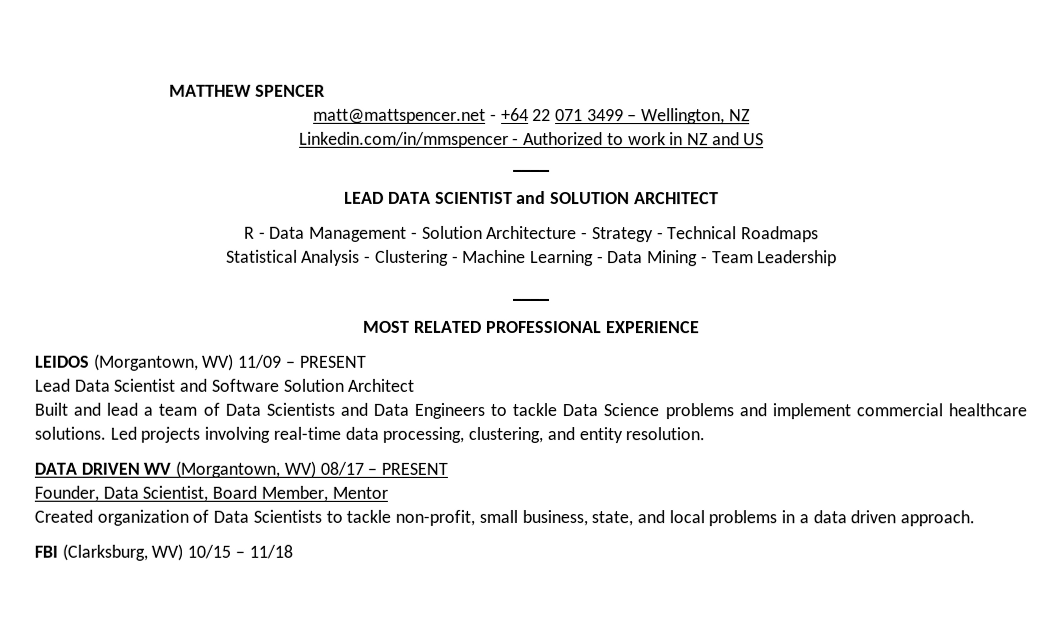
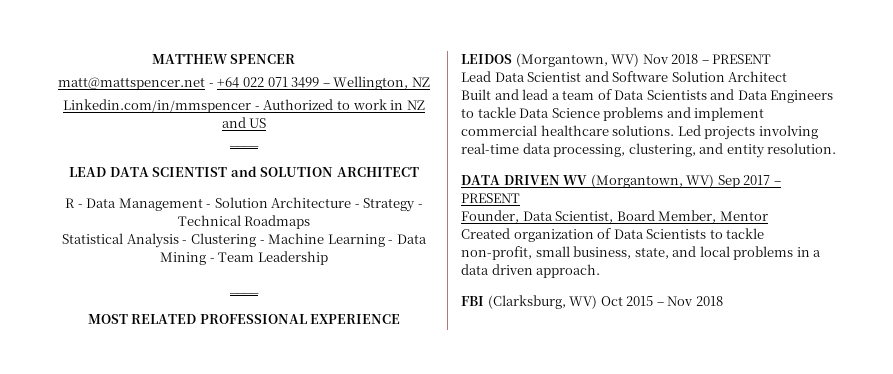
- matt@mattspencer.net - +64 22 071 3499 – Wellington, NZ
+ matt@mattspencer.net - +64 022 071 3499 – Wellington, NZ
- LEIDOS (Morgantown, WV) 11/09 – PRESENT
+ LEIDOS (Morgantown, WV) Nov 2018 – PRESENT
- DATA DRIVEN WV (Morgantown, WV) 08/17 – PRESENT
+ DATA DRIVEN WV (Morgantown, WV) Sep 2017 – PRESENT
- FBI (Clarksburg, WV) 10/15 – 11/18
+ FBI (Clarksburg, WV) Oct 2015 – Nov 2018

